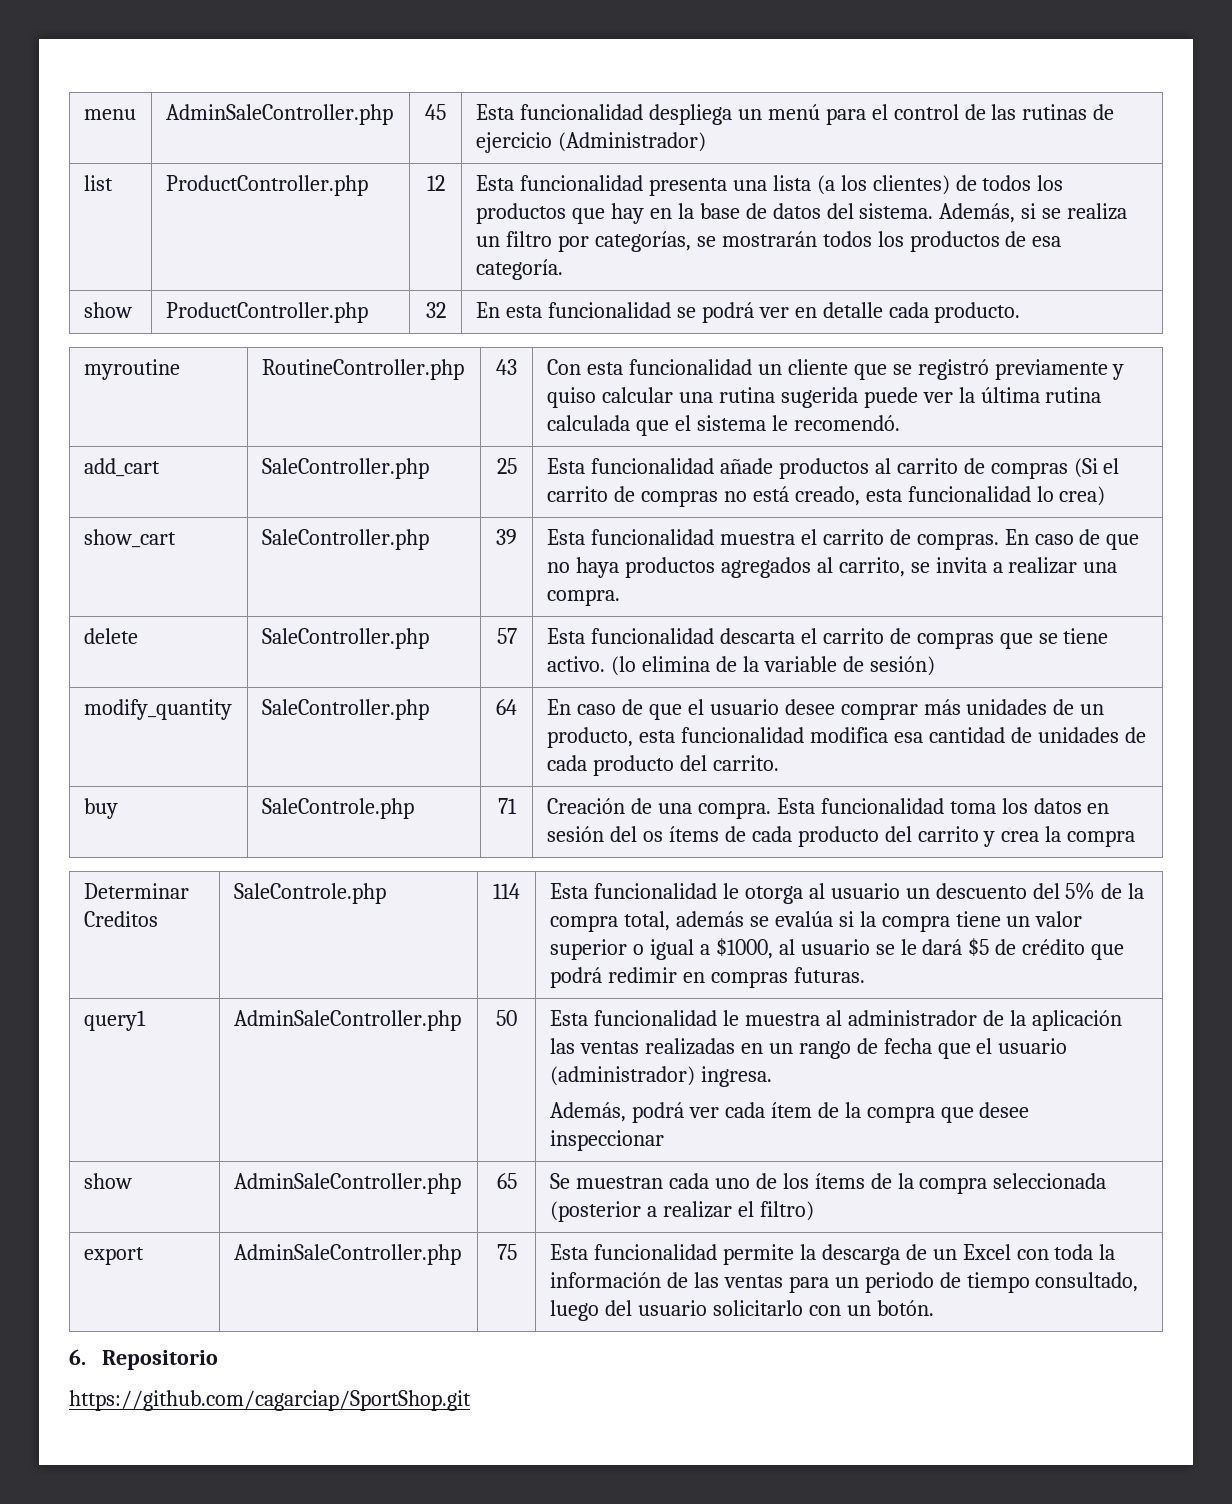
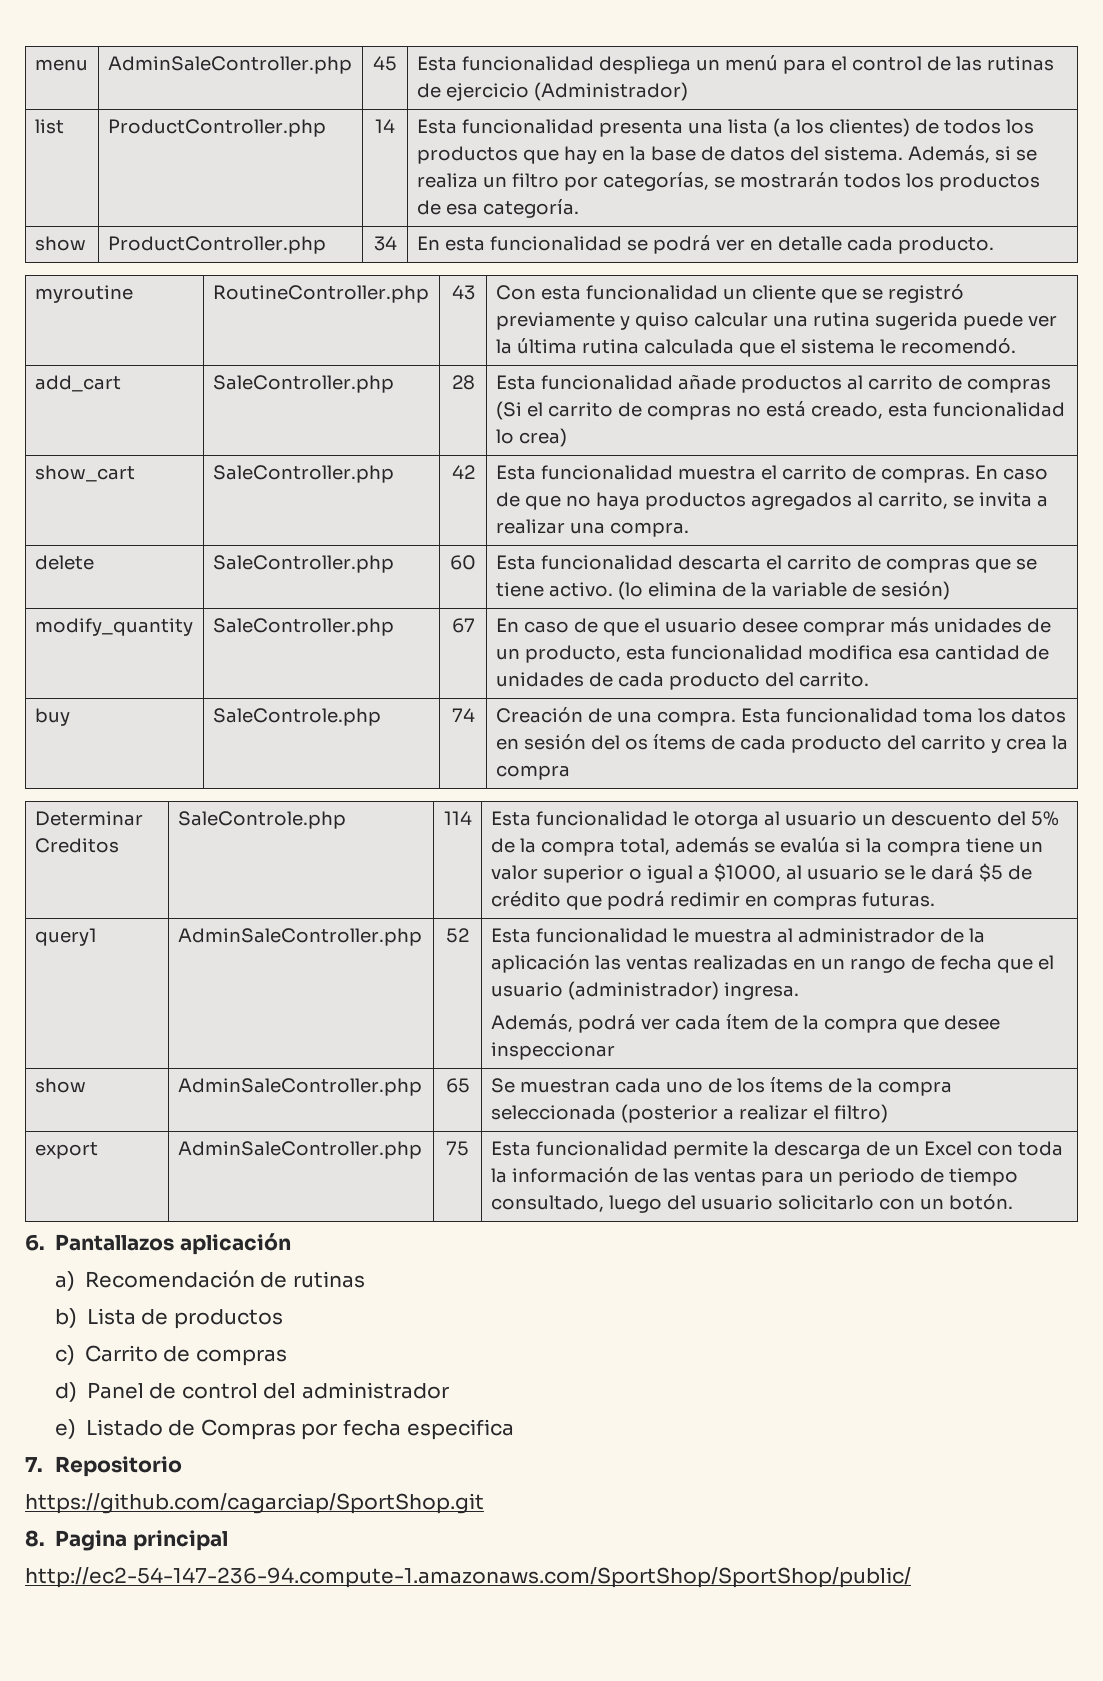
- list | ProductController.php | 12 | Esta funcionalidad presenta una lista (a los clientes) de todos los productos que hay en la base de datos del sistema. Además, si se realiza un filtro por categorías, se mostrarán todos los productos de esa categoría.
+ list | ProductController.php | 14 | Esta funcionalidad presenta una lista (a los clientes) de todos los productos que hay en la base de datos del sistema. Además, si se realiza un filtro por categorías, se mostrarán todos los productos de esa categoría.
- show | ProductController.php | 32 | En esta funcionalidad se podrá ver en detalle cada producto.
+ show | ProductController.php | 34 | En esta funcionalidad se podrá ver en detalle cada producto.
- add_cart | SaleController.php | 25 | Esta funcionalidad añade productos al carrito de compras (Si el carrito de compras no está creado, esta funcionalidad lo crea)
+ add_cart | SaleController.php | 28 | Esta funcionalidad añade productos al carrito de compras (Si el carrito de compras no está creado, esta funcionalidad lo crea)
- show_cart | SaleController.php | 39 | Esta funcionalidad muestra el carrito de compras. En caso de que no haya productos agregados al carrito, se invita a realizar una compra.
+ show_cart | SaleController.php | 42 | Esta funcionalidad muestra el carrito de compras. En caso de que no haya productos agregados al carrito, se invita a realizar una compra.
- delete | SaleController.php | 57 | Esta funcionalidad descarta el carrito de compras que se tiene activo. (lo elimina de la variable de sesión)
+ delete | SaleController.php | 60 | Esta funcionalidad descarta el carrito de compras que se tiene activo. (lo elimina de la variable de sesión)
- modify_quantity | SaleController.php | 64 | En caso de que el usuario desee comprar más unidades de un producto, esta funcionalidad modifica esa cantidad de unidades de cada producto del carrito.
+ modify_quantity | SaleController.php | 67 | En caso de que el usuario desee comprar más unidades de un producto, esta funcionalidad modifica esa cantidad de unidades de cada producto del carrito.
- buy | SaleControle.php | 71 | Creación de una compra. Esta funcionalidad toma los datos en sesión del os ítems de cada producto del carrito y crea la compra
+ buy | SaleControle.php | 74 | Creación de una compra. Esta funcionalidad toma los datos en sesión del os ítems de cada producto del carrito y crea la compra
- query1 | AdminSaleController.php | 50 | Esta funcionalidad le muestra al administrador de la aplicación las ventas realizadas en un rango de fecha que el usuario (administrador) ingresa.
+ query1 | AdminSaleController.php | 52 | Esta funcionalidad le muestra al administrador de la aplicación las ventas realizadas en un rango de fecha que el usuario (administrador) ingresa.
- 6. Repositorio
+ 6. Pantallazos aplicación
+ a) Recomendación de rutinas
+ b) Lista de productos
+ c) Carrito de compras
+ d) Panel de control del administrador
+ e) Listado de Compras por fecha especifica
+ 7. Repositorio
  https://github.com/cagarciap/SportShop.git
+ 8. Pagina principal
+ http://ec2-54-147-236-94.compute-1.amazonaws.com/SportShop/SportShop/public/

